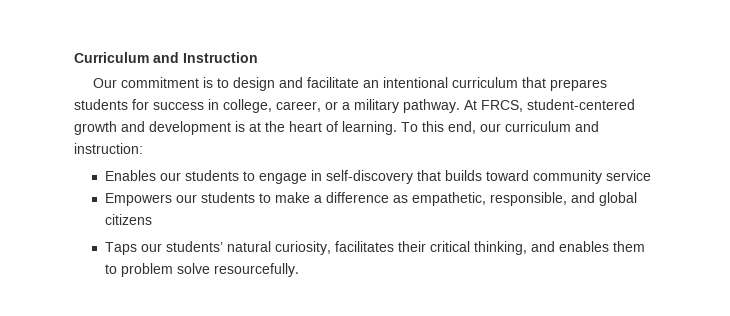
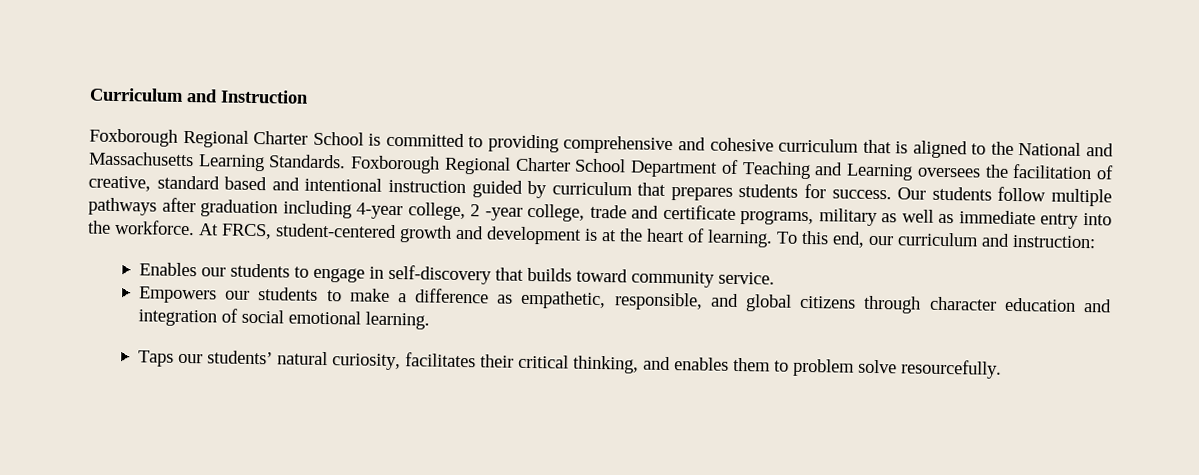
- Our commitment is to design and facilitate an intentional curriculum that prepares students for success in college, career, or a military pathway.
+ Foxborough Regional Charter School is committed to providing comprehensive and cohesive curriculum that is aligned to the National and Massachusetts Learning Standards. Foxborough Regional Charter School Department of Teaching and Learning oversees the facilitation of creative, standard based and intentional instruction guided by curriculum that prepares students for success. Our students follow multiple pathways after graduation including 4-year college, 2 -year college, trade and certificate programs, military as well as immediate entry into the workforce.
- Enables our students to engage in self-discovery that builds toward community service
+ Enables our students to engage in self-discovery that builds toward community service.
- Empowers our students to make a difference as empathetic, responsible, and global citizens
+ Empowers our students to make a difference as empathetic, responsible, and global citizens through character education and integration of social emotional learning.

